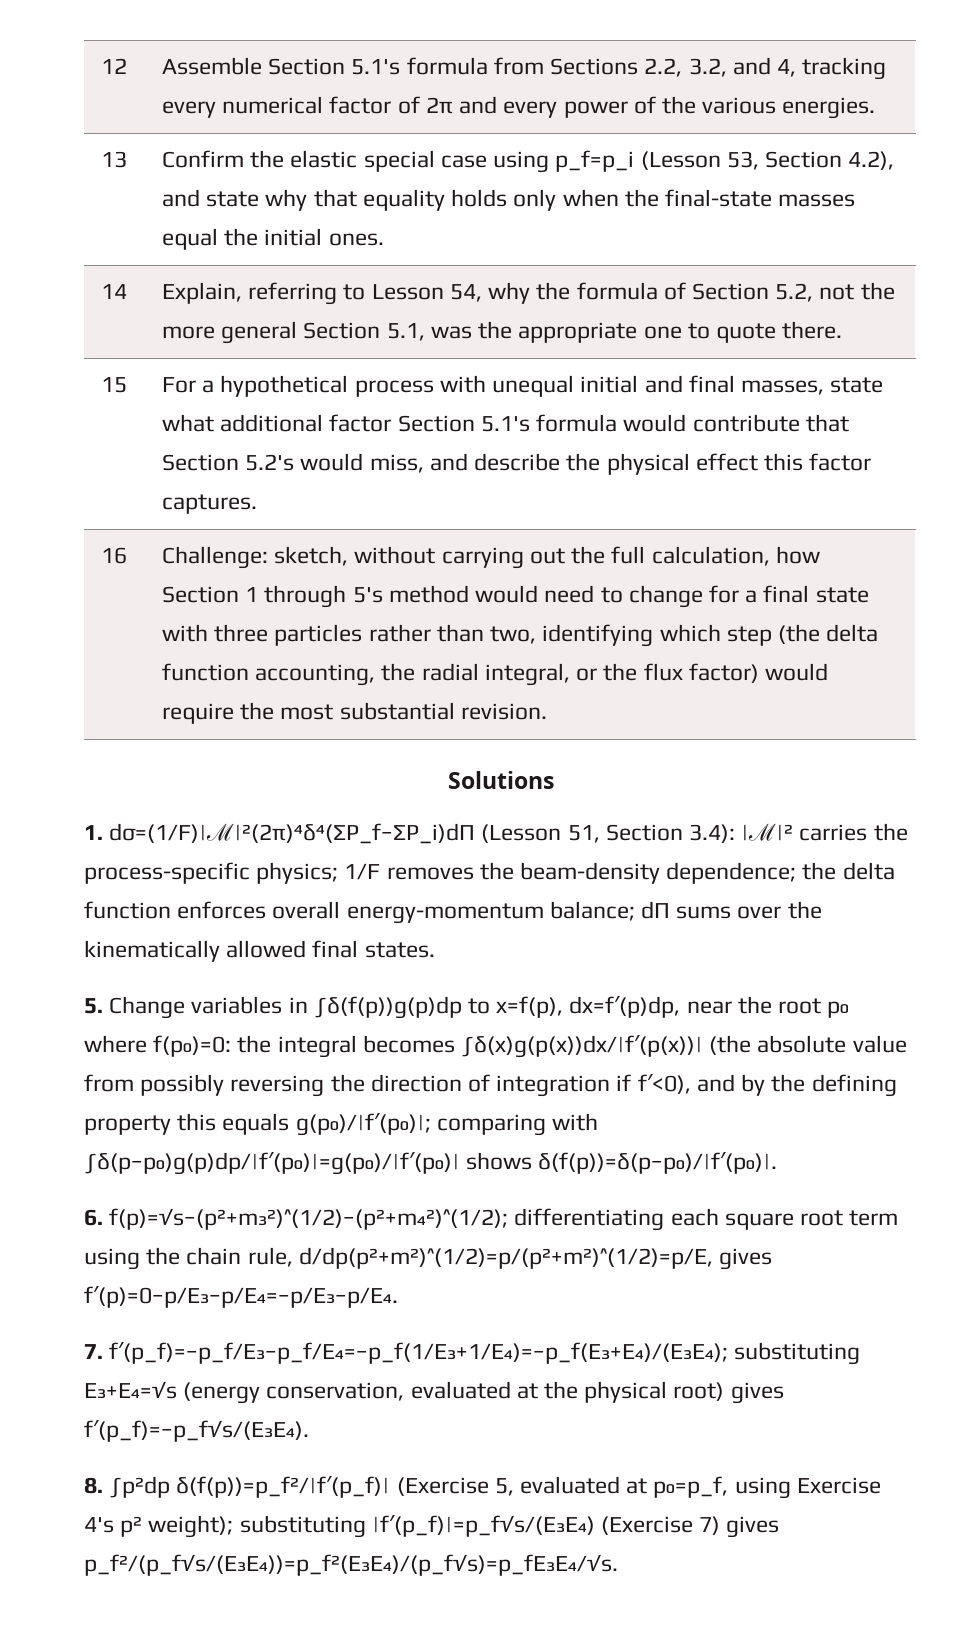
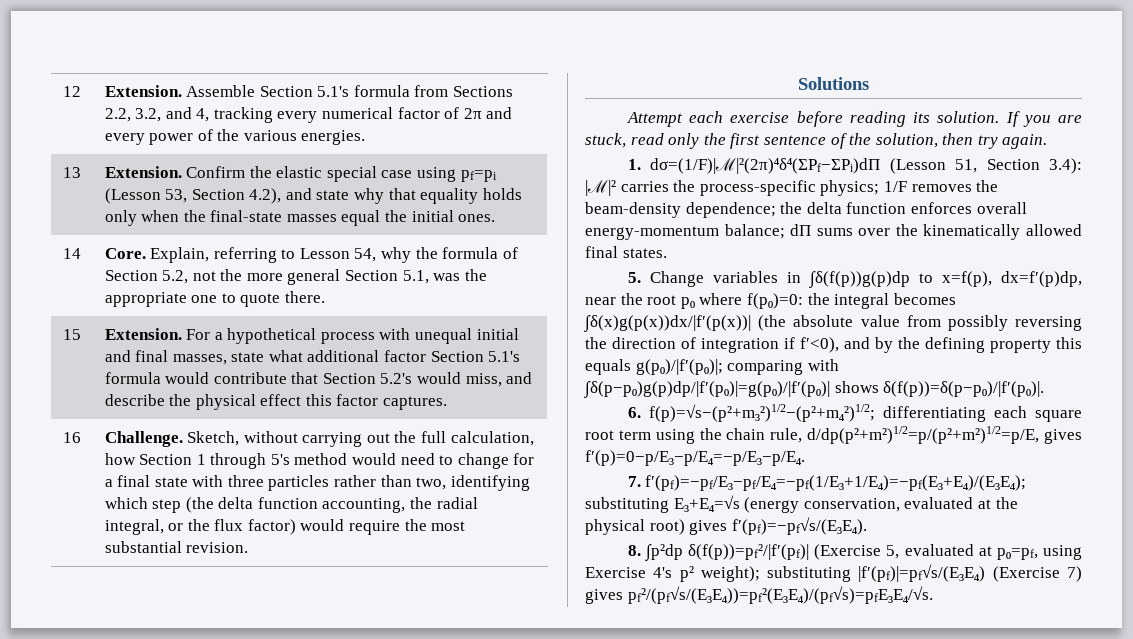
- 12 | Assemble Section 5.1's formula from Sections 2.2, 3.2, and 4, tracking every numerical factor of 2π and every power of the various energies.
+ 12 | Extension. Assemble Section 5.1's formula from Sections 2.2, 3.2, and 4, tracking every numerical factor of 2π and every power of the various energies.
- 13 | Confirm the elastic special case using p_f=p_i (Lesson 53, Section 4.2), and state why that equality holds only when the final-state masses equal the initial ones.
+ 13 | Extension. Confirm the elastic special case using pf=pi (Lesson 53, Section 4.2), and state why that equality holds only when the final-state masses equal the initial ones.
- 14 | Explain, referring to Lesson 54, why the formula of Section 5.2, not the more general Section 5.1, was the appropriate one to quote there.
+ 14 | Core. Explain, referring to Lesson 54, why the formula of Section 5.2, not the more general Section 5.1, was the appropriate one to quote there.
- 15 | For a hypothetical process with unequal initial and final masses, state what additional factor Section 5.1's formula would contribute that Section 5.2's would miss, and describe the physical effect this factor captures.
+ 15 | Extension. For a hypothetical process with unequal initial and final masses, state what additional factor Section 5.1's formula would contribute that Section 5.2's would miss, and describe the physical effect this factor captures.
- Challenge: sketch, without carrying out the full calculation, how Section 1 through 5's method would need to change for a final state with three particles rather than two, identifying which step (the delta function accounting, the radial integral, or the flux factor) would require the most substantial revision.
+ Challenge. Sketch, without carrying out the full calculation, how Section 1 through 5's method would need to change for a final state with three particles rather than two, identifying which step (the delta function accounting, the radial integral, or the flux factor) would require the most substantial revision.
+ Attempt each exercise before reading its solution. If you are stuck, read only the first sentence of the solution, then try again.
- 1. dσ=(1/F)|ℳ|²(2π)⁴δ⁴(ΣP_f−ΣP_i)dΠ (Lesson 51, Section 3.4): |ℳ|² carries the process-specific physics; 1/F removes the beam-density dependence; the delta function enforces overall energy-momentum balance; dΠ sums over the kinematically allowed final states.
+ 1. dσ=(1/F)|ℳ|²(2π)⁴δ⁴(ΣPf−ΣPi)dΠ (Lesson 51, Section 3.4): |ℳ|² carries the process-specific physics; 1/F removes the beam-density dependence; the delta function enforces overall energy-momentum balance; dΠ sums over the kinematically allowed final states.
- 6. f(p)=√s−(p²+m₃²)^(1/2)−(p²+m₄²)^(1/2); differentiating each square root term using the chain rule, d/dp(p²+m²)^(1/2)=p/(p²+m²)^(1/2)=p/E, gives f′(p)=0−p/E₃−p/E₄=−p/E₃−p/E₄.
+ 6. f(p)=√s−(p²+m₃²)1/2−(p²+m₄²)1/2; differentiating each square root term using the chain rule, d/dp(p²+m²)1/2=p/(p²+m²)1/2=p/E, gives f′(p)=0−p/E₃−p/E₄=−p/E₃−p/E₄.
- 7. f′(p_f)=−p_f/E₃−p_f/E₄=−p_f(1/E₃+1/E₄)=−p_f(E₃+E₄)/(E₃E₄); substituting E₃+E₄=√s (energy conservation, evaluated at the physical root) gives f′(p_f)=−p_f√s/(E₃E₄).
+ 7. f′(pf)=−pf/E₃−pf/E₄=−pf(1/E₃+1/E₄)=−pf(E₃+E₄)/(E₃E₄); substituting E₃+E₄=√s (energy conservation, evaluated at the physical root) gives f′(pf)=−pf√s/(E₃E₄).
- 8. ∫p²dp δ(f(p))=p_f²/|f′(p_f)| (Exercise 5, evaluated at p₀=p_f, using Exercise 4's p² weight); substituting |f′(p_f)|=p_f√s/(E₃E₄) (Exercise 7) gives p_f²/(p_f√s/(E₃E₄))=p_f²(E₃E₄)/(p_f√s)=p_fE₃E₄/√s.
+ 8. ∫p²dp δ(f(p))=pf²/|f′(pf)| (Exercise 5, evaluated at p₀=pf, using Exercise 4's p² weight); substituting |f′(pf)|=pf√s/(E₃E₄) (Exercise 7) gives pf²/(pf√s/(E₃E₄))=pf²(E₃E₄)/(pf√s)=pfE₃E₄/√s.

